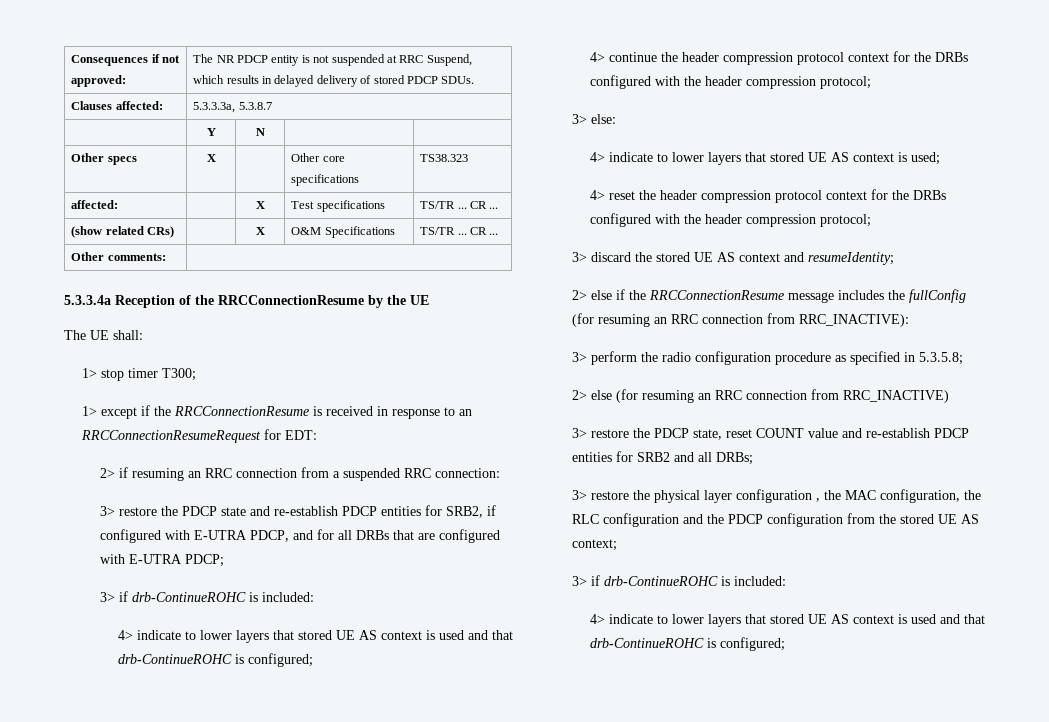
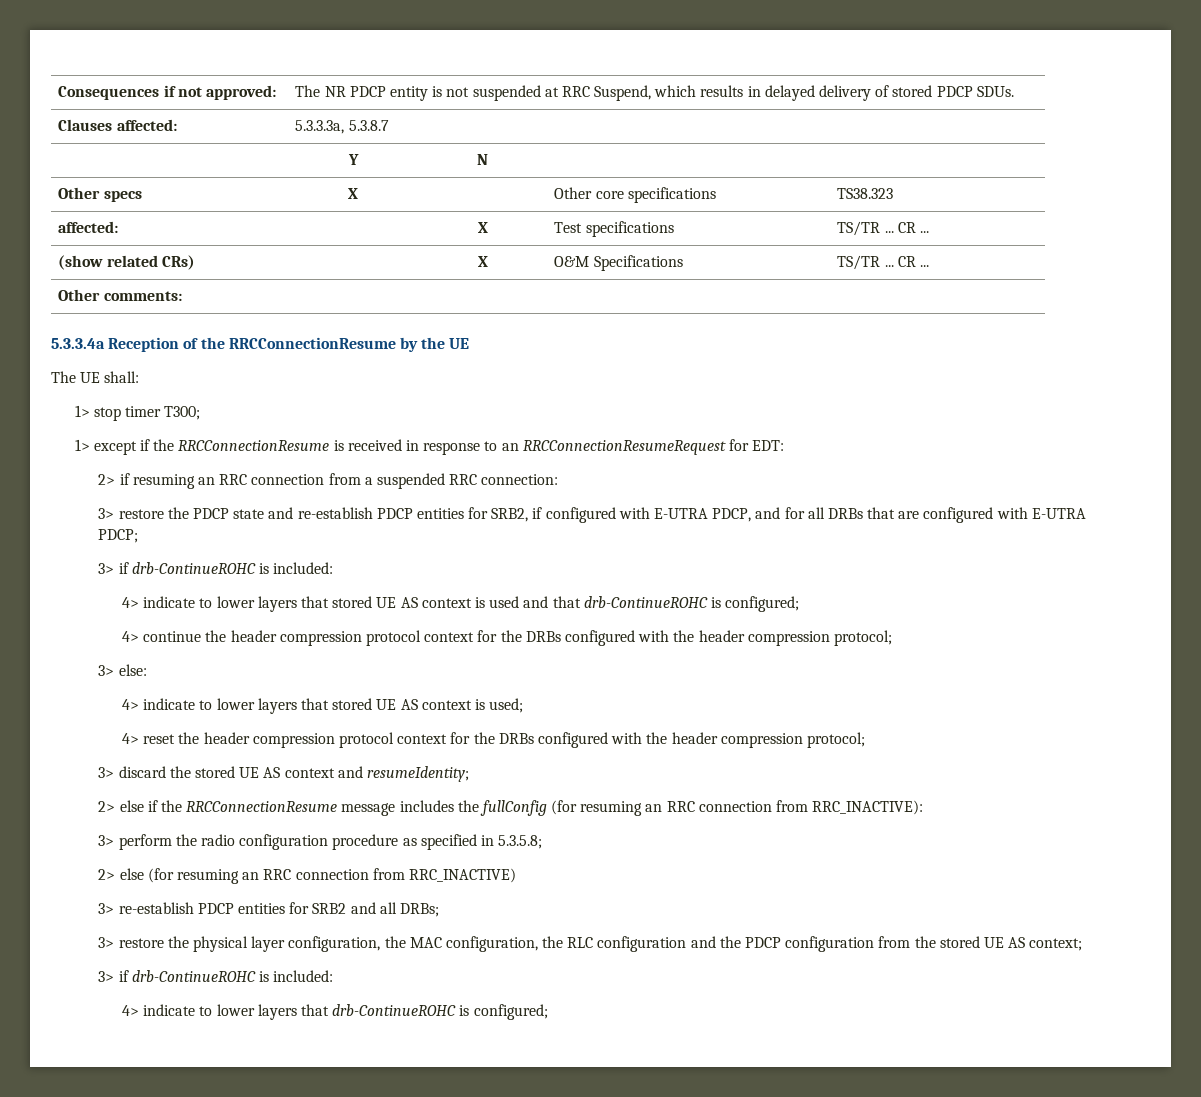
- 3> restore the PDCP state, reset COUNT value and re-establish PDCP entities for SRB2 and all DRBs;
+ 3> re-establish PDCP entities for SRB2 and all DRBs;
- 3> restore the physical layer configuration , the MAC configuration, the RLC configuration and the PDCP configuration from the stored UE AS context;
+ 3> restore the physical layer configuration, the MAC configuration, the RLC configuration and the PDCP configuration from the stored UE AS context;
  3> if drb-ContinueROHC is included:
- 4> indicate to lower layers that stored UE AS context is used and that drb-ContinueROHC is configured;
+ 4> indicate to lower layers that drb-ContinueROHC is configured;

